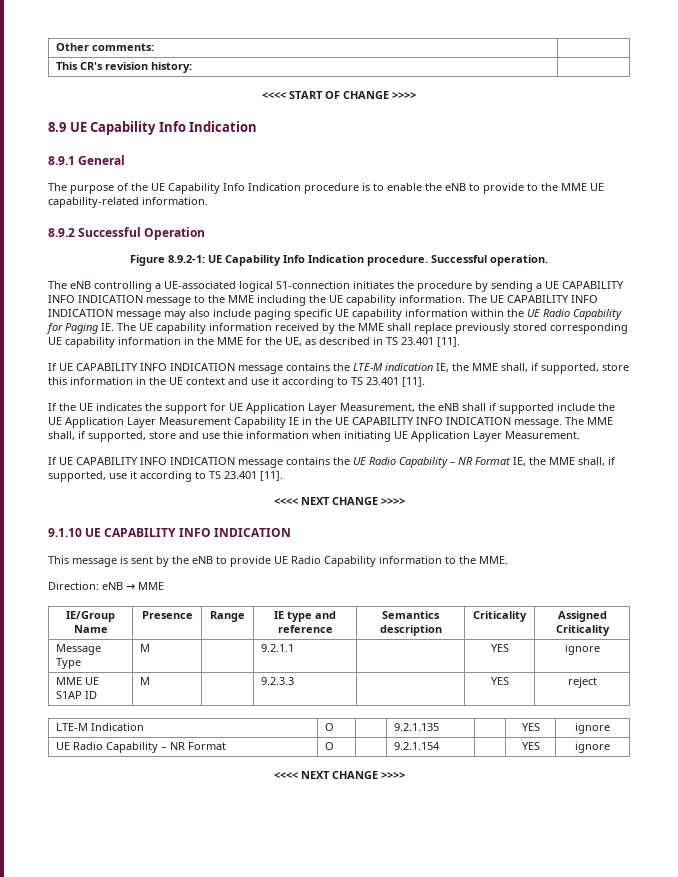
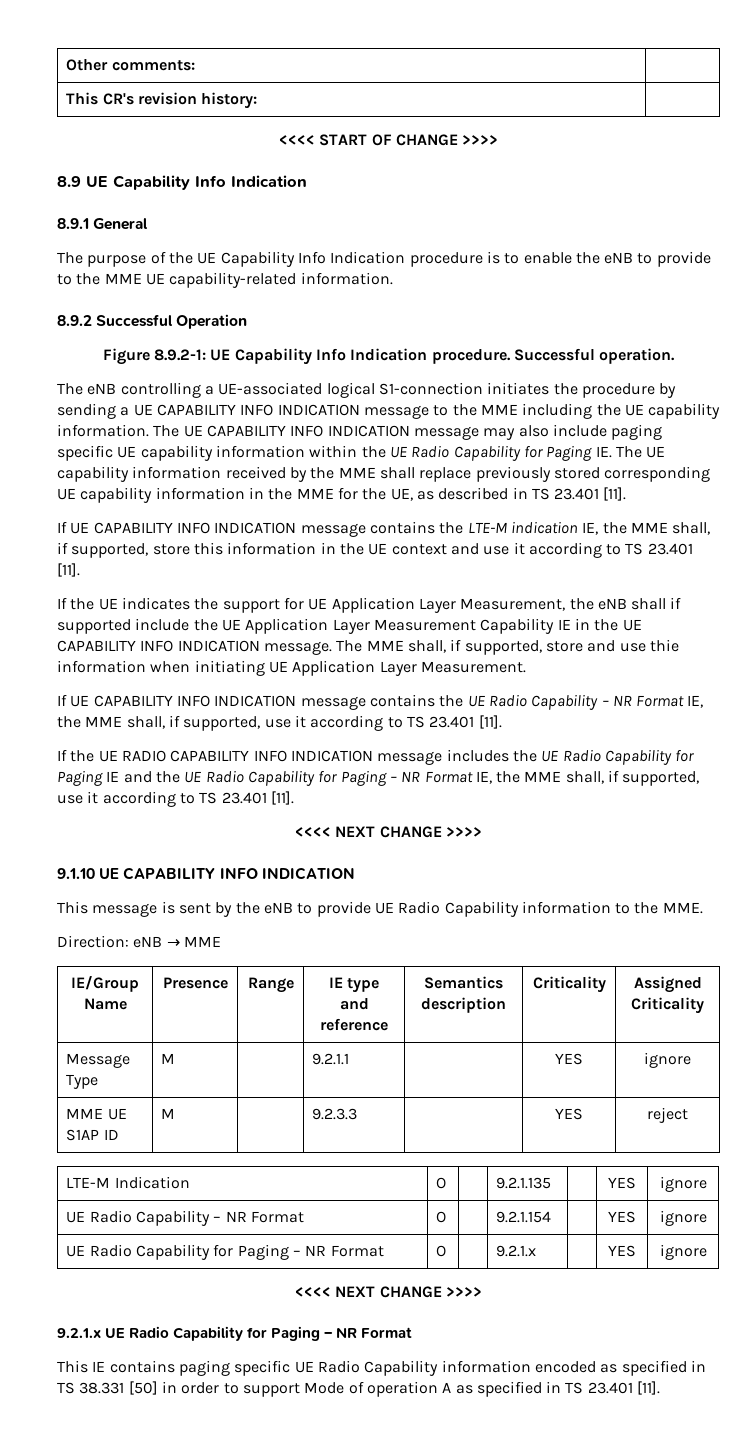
+ If the UE RADIO CAPABILITY INFO INDICATION message includes the UE Radio Capability for Paging IE and the UE Radio Capability for Paging – NR Format IE, the MME shall, if supported, use it according to TS 23.401 [11].
  UE Radio Capability – NR Format | O | | 9.2.1.154 | | YES | ignore
+ UE Radio Capability for Paging – NR Format | O | | 9.2.1.x | | YES | ignore
  <<<< NEXT CHANGE >>>>
+ 9.2.1.x UE Radio Capability for Paging – NR Format
+ This IE contains paging specific UE Radio Capability information encoded as specified in TS 38.331 [50] in order to support Mode of operation A as specified in TS 23.401 [11].

